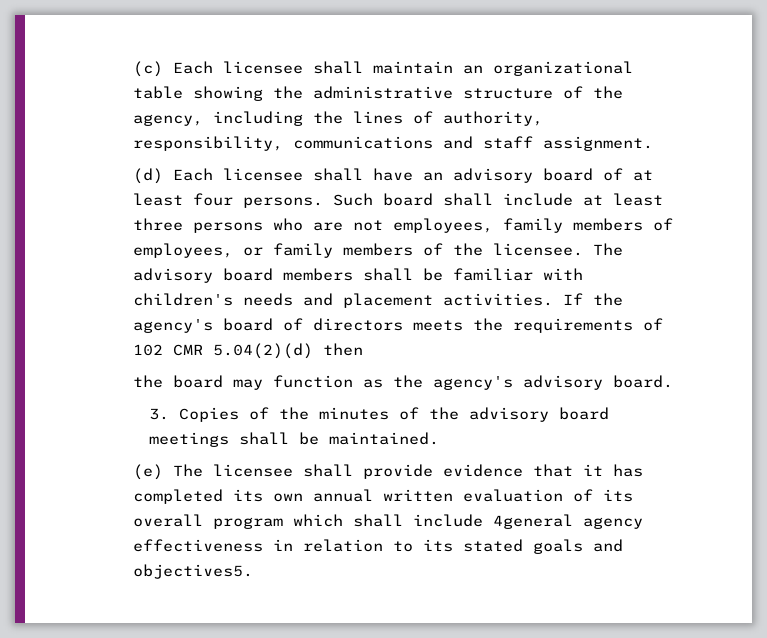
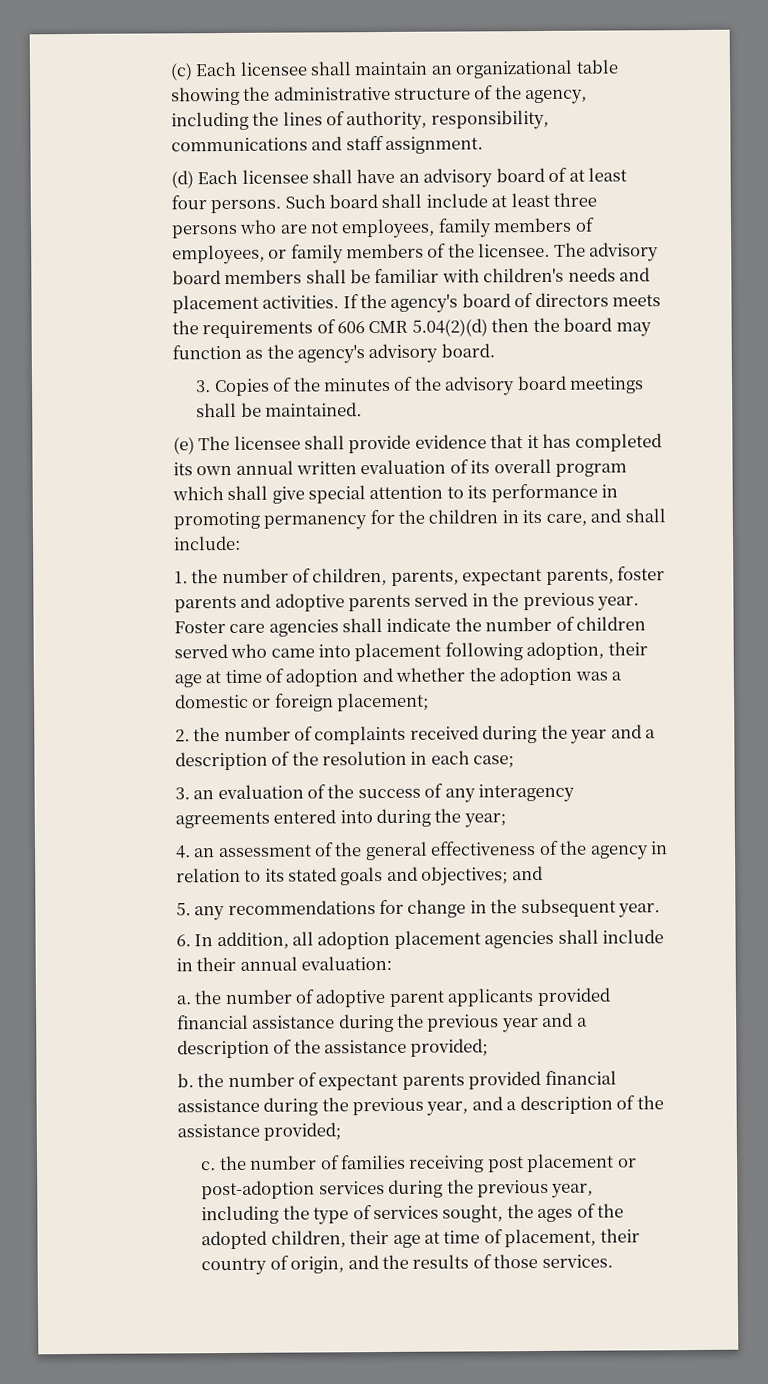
- If the agency's board of directors meets the requirements of 102 CMR 5.04(2)(d) then
- the board may function as the agency's advisory board.
+ If the agency's board of directors meets the requirements of 606 CMR 5.04(2)(d) then the board may function as the agency's advisory board.
- (e) The licensee shall provide evidence that it has completed its own annual written evaluation of its overall program which shall include 4general agency effectiveness in relation to its stated goals and objectives5.
+ (e) The licensee shall provide evidence that it has completed its own annual written evaluation of its overall program which shall give special attention to its performance in promoting permanency for the children in its care, and shall include:
+ 1. the number of children, parents, expectant parents, foster parents and adoptive parents served in the previous year. Foster care agencies shall indicate the number of children served who came into placement following adoption, their age at time of adoption and whether the adoption was a domestic or foreign placement;
+ 2. the number of complaints received during the year and a description of the resolution in each case;
+ 3. an evaluation of the success of any interagency agreements entered into during the year;
+ 4. an assessment of the general effectiveness of the agency in relation to its stated goals and objectives; and
+ 5. any recommendations for change in the subsequent year.
+ 6. In addition, all adoption placement agencies shall include in their annual evaluation:
+ a. the number of adoptive parent applicants provided financial assistance during the previous year and a description of the assistance provided;
+ b. the number of expectant parents provided financial assistance during the previous year, and a description of the assistance provided;
+ c. the number of families receiving post placement or post-adoption services during the previous year, including the type of services sought, the ages of the adopted children, their age at time of placement, their country of origin, and the results of those services.

